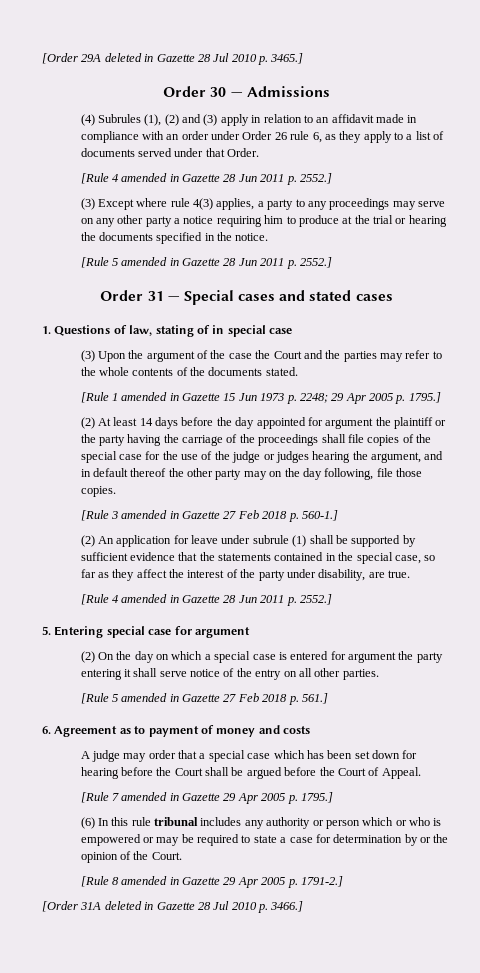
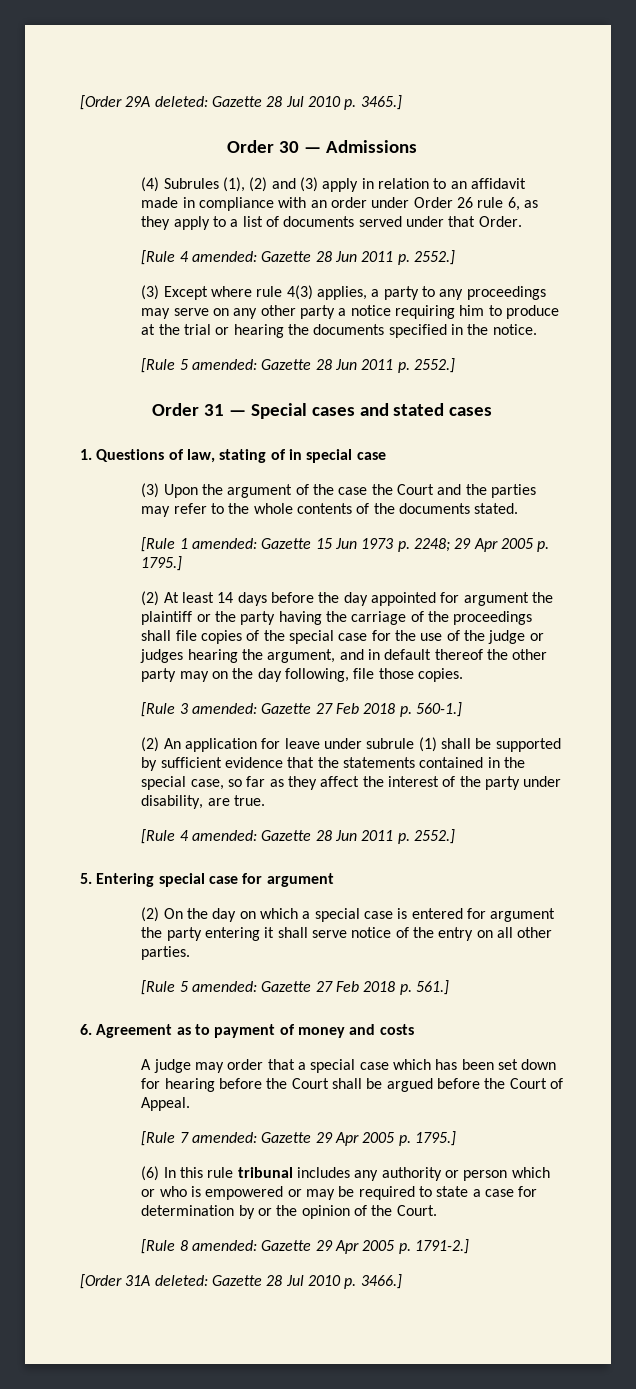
- [Order 29A deleted in Gazette 28 Jul 2010 p. 3465.]
+ [Order 29A deleted: Gazette 28 Jul 2010 p. 3465.]
  (4) Subrules (1), (2) and (3) apply in relation to an affidavit made in compliance with an order under Order 26 rule 6, as they apply to a list of documents served under that Order.
- [Rule 4 amended in Gazette 28 Jun 2011 p. 2552.]
+ [Rule 4 amended: Gazette 28 Jun 2011 p. 2552.]
- [Rule 5 amended in Gazette 28 Jun 2011 p. 2552.]
+ [Rule 5 amended: Gazette 28 Jun 2011 p. 2552.]
- [Rule 1 amended in Gazette 15 Jun 1973 p. 2248; 29 Apr 2005 p. 1795.]
+ [Rule 1 amended: Gazette 15 Jun 1973 p. 2248; 29 Apr 2005 p. 1795.]
- [Rule 3 amended in Gazette 27 Feb 2018 p. 560-1.]
+ [Rule 3 amended: Gazette 27 Feb 2018 p. 560-1.]
  (2) An application for leave under subrule (1) shall be supported by sufficient evidence that the statements contained in the special case, so far as they affect the interest of the party under disability, are true.
- [Rule 4 amended in Gazette 28 Jun 2011 p. 2552.]
+ [Rule 4 amended: Gazette 28 Jun 2011 p. 2552.]
- [Rule 5 amended in Gazette 27 Feb 2018 p. 561.]
+ [Rule 5 amended: Gazette 27 Feb 2018 p. 561.]
- [Rule 7 amended in Gazette 29 Apr 2005 p. 1795.]
+ [Rule 7 amended: Gazette 29 Apr 2005 p. 1795.]
- [Rule 8 amended in Gazette 29 Apr 2005 p. 1791-2.]
+ [Rule 8 amended: Gazette 29 Apr 2005 p. 1791-2.]
- [Order 31A deleted in Gazette 28 Jul 2010 p. 3466.]
+ [Order 31A deleted: Gazette 28 Jul 2010 p. 3466.]

